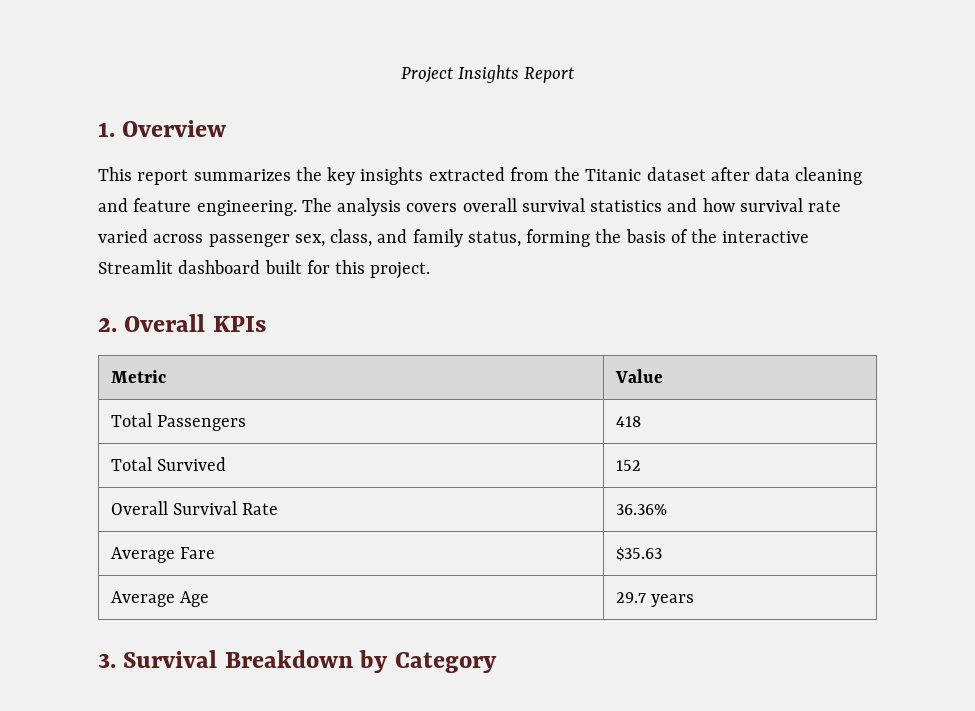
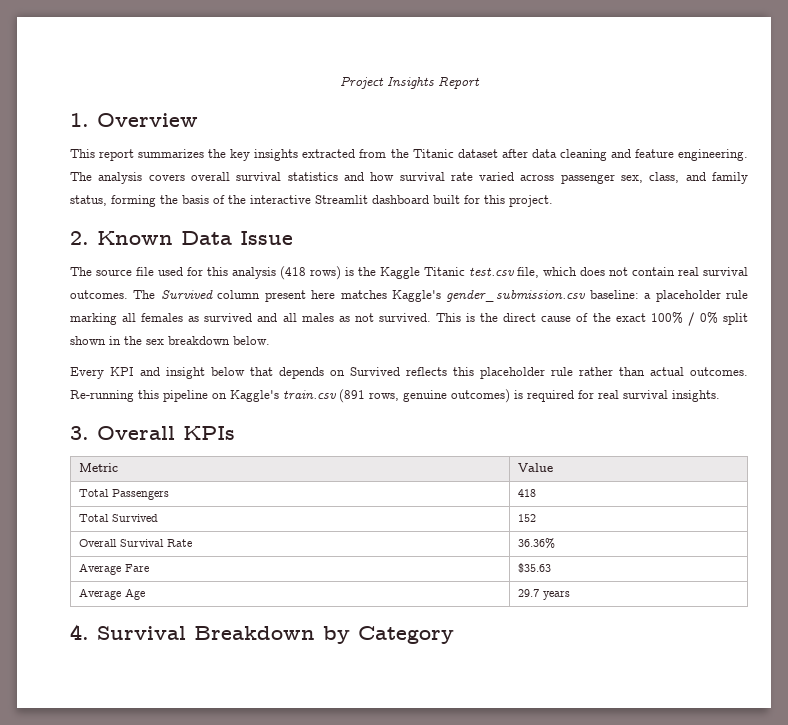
- 2. Overall KPIs
+ 2. Known Data Issue
+ The source file used for this analysis (418 rows) is the Kaggle Titanic test.csv file, which does not contain real survival outcomes. The Survived column present here matches Kaggle's gender_submission.csv baseline: a placeholder rule marking all females as survived and all males as not survived. This is the direct cause of the exact 100% / 0% split shown in the sex breakdown below.
+ Every KPI and insight below that depends on Survived reflects this placeholder rule rather than actual outcomes. Re-running this pipeline on Kaggle's train.csv (891 rows, genuine outcomes) is required for real survival insights.
+ 3. Overall KPIs
- 3. Survival Breakdown by Category
+ 4. Survival Breakdown by Category

